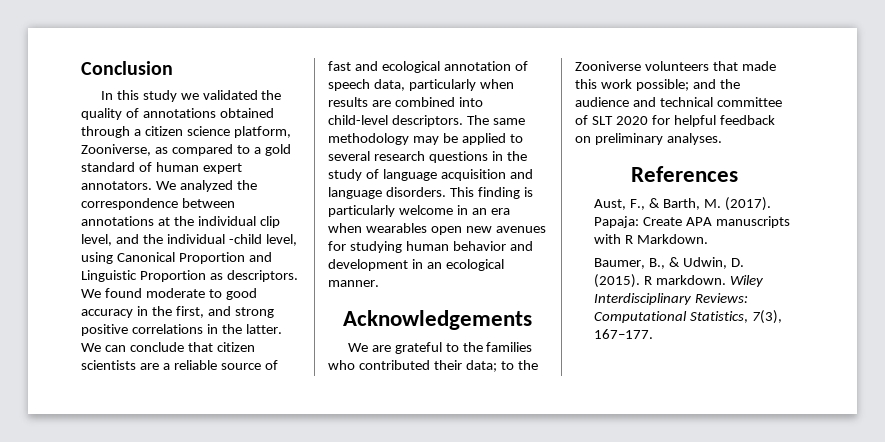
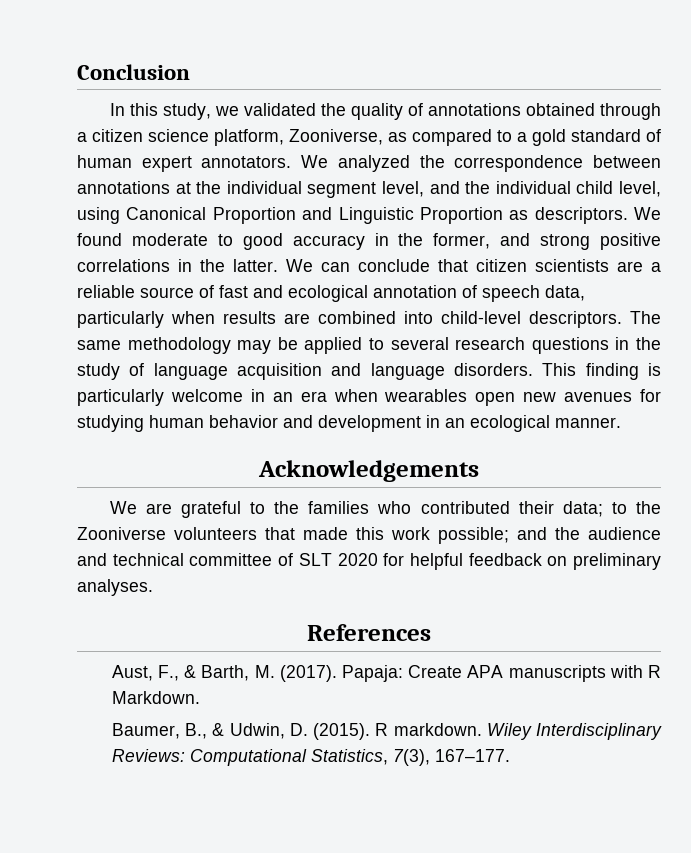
- In this study we validated the quality of annotations obtained through a citizen science platform, Zooniverse, as compared to a gold standard of human expert annotators.
+ In this study, we validated the quality of annotations obtained through a citizen science platform, Zooniverse, as compared to a gold standard of human expert annotators.
- We analyzed the correspondence between annotations at the individual clip level, and the individual -child level, using Canonical Proportion and Linguistic Proportion as descriptors.
+ We analyzed the correspondence between annotations at the individual segment level, and the individual child level, using Canonical Proportion and Linguistic Proportion as descriptors.
- We found moderate to good accuracy in the first, and strong positive correlations in the latter.
+ We found moderate to good accuracy in the former, and strong positive correlations in the latter.

